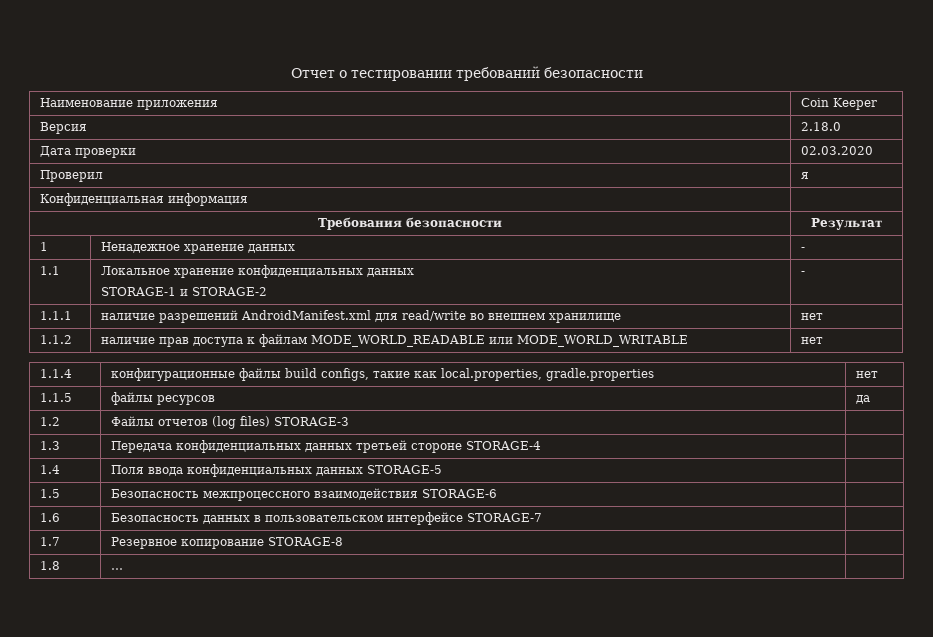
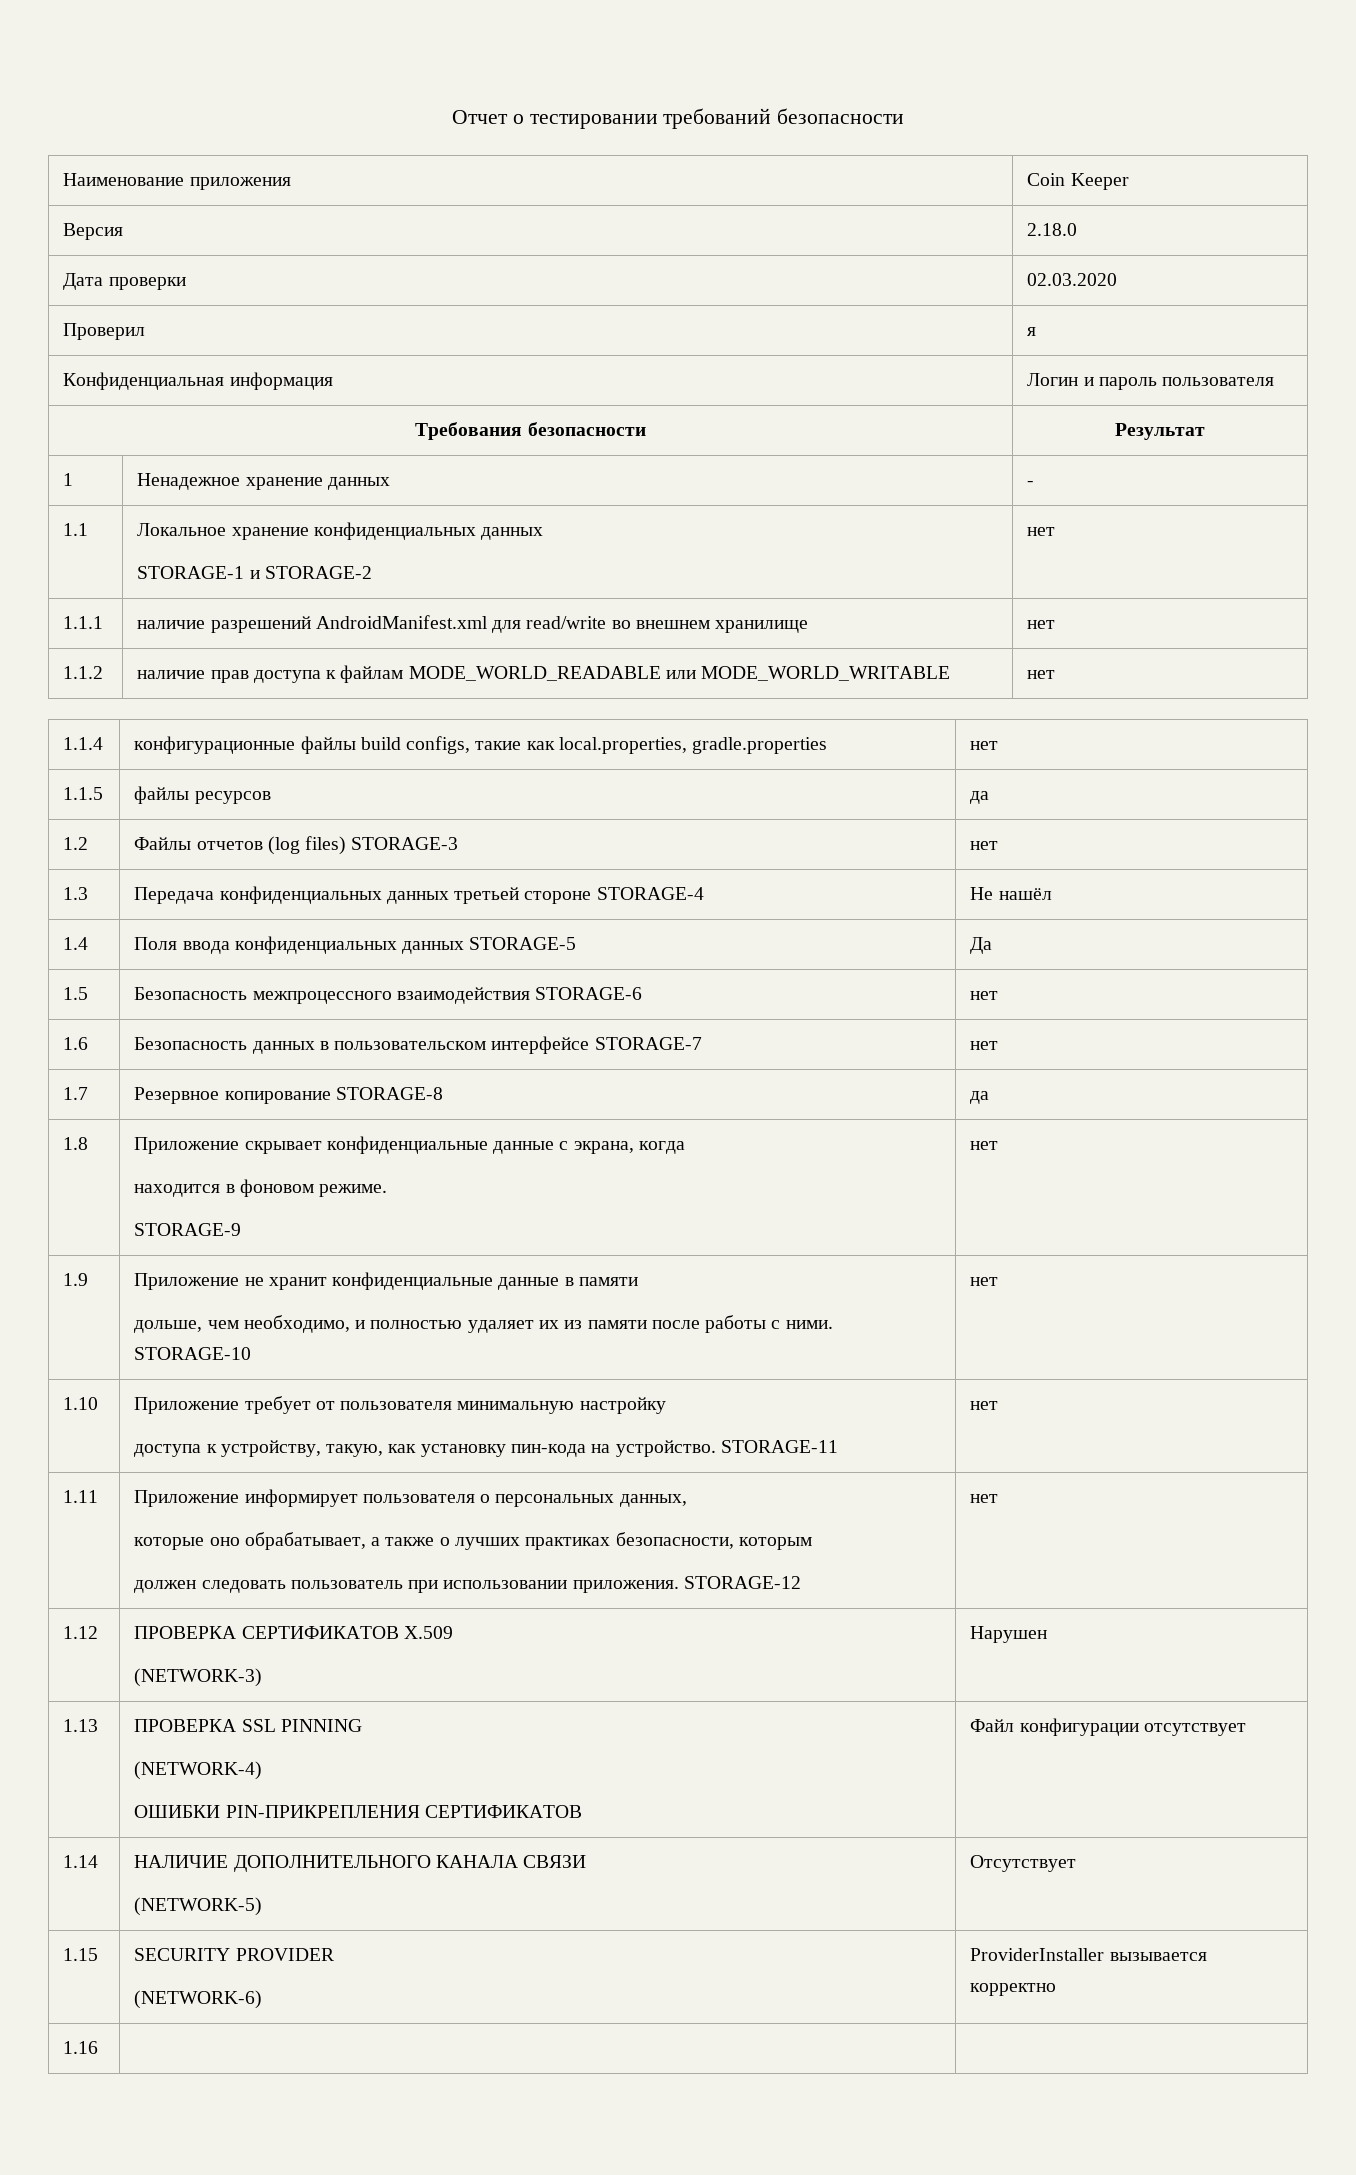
- Конфиденциальная информация |
+ Конфиденциальная информация | Логин и пароль пользователя
  1.1 | Локальное хранение конфиденциальных данных
- STORAGE-1 и STORAGE-2 | -
+ STORAGE-1 и STORAGE-2 | нет
- 1.2 | Файлы отчетов (log files) STORAGE-3 |
+ 1.2 | Файлы отчетов (log files) STORAGE-3 | нет
- 1.3 | Передача конфиденциальных данных третьей стороне STORAGE-4 |
+ 1.3 | Передача конфиденциальных данных третьей стороне STORAGE-4 | Не нашёл
- 1.4 | Поля ввода конфиденциальных данных STORAGE-5 |
+ 1.4 | Поля ввода конфиденциальных данных STORAGE-5 | Да
- 1.5 | Безопасность межпроцессного взаимодействия STORAGE-6 |
+ 1.5 | Безопасность межпроцессного взаимодействия STORAGE-6 | нет
- 1.6 | Безопасность данных в пользовательском интерфейсе STORAGE-7 |
+ 1.6 | Безопасность данных в пользовательском интерфейсе STORAGE-7 | нет
- 1.7 | Резервное копирование STORAGE-8 |
+ 1.7 | Резервное копирование STORAGE-8 | да
- 1.8 | … |
+ 1.8 | Приложение скрывает конфиденциальные данные с экрана, когда
+ находится в фоновом режиме.
+ STORAGE-9 | нет
+ 1.9 | Приложение не хранит конфиденциальные данные в памяти
+ дольше, чем необходимо, и полностью удаляет их из памяти после работы с ними. STORAGE-10 | нет
+ 1.10 | Приложение требует от пользователя минимальную настройку
+ доступа к устройству, такую, как установку пин-кода на устройство. STORAGE-11 | нет
+ 1.11 | Приложение информирует пользователя о персональных данных,
+ которые оно обрабатывает, а также о лучших практиках безопасности, которым
+ должен следовать пользователь при использовании приложения. STORAGE-12 | нет
+ 1.12 | ПРОВЕРКА СЕРТИФИКАТОВ X.509
+ (NETWORK-3) | Нарушен
+ 1.13 | ПРОВЕРКА SSL PINNING
+ (NETWORK-4)
+ ОШИБКИ PIN-ПРИКРЕПЛЕНИЯ СЕРТИФИКАТОВ | Файл конфигурации отсутствует
+ 1.14 | НАЛИЧИЕ ДОПОЛНИТЕЛЬНОГО КАНАЛА СВЯЗИ
+ (NETWORK-5) | Отсутствует
+ 1.15 | SECURITY PROVIDER
+ (NETWORK-6) | ProviderInstaller вызывается корректно
+ 1.16 | |

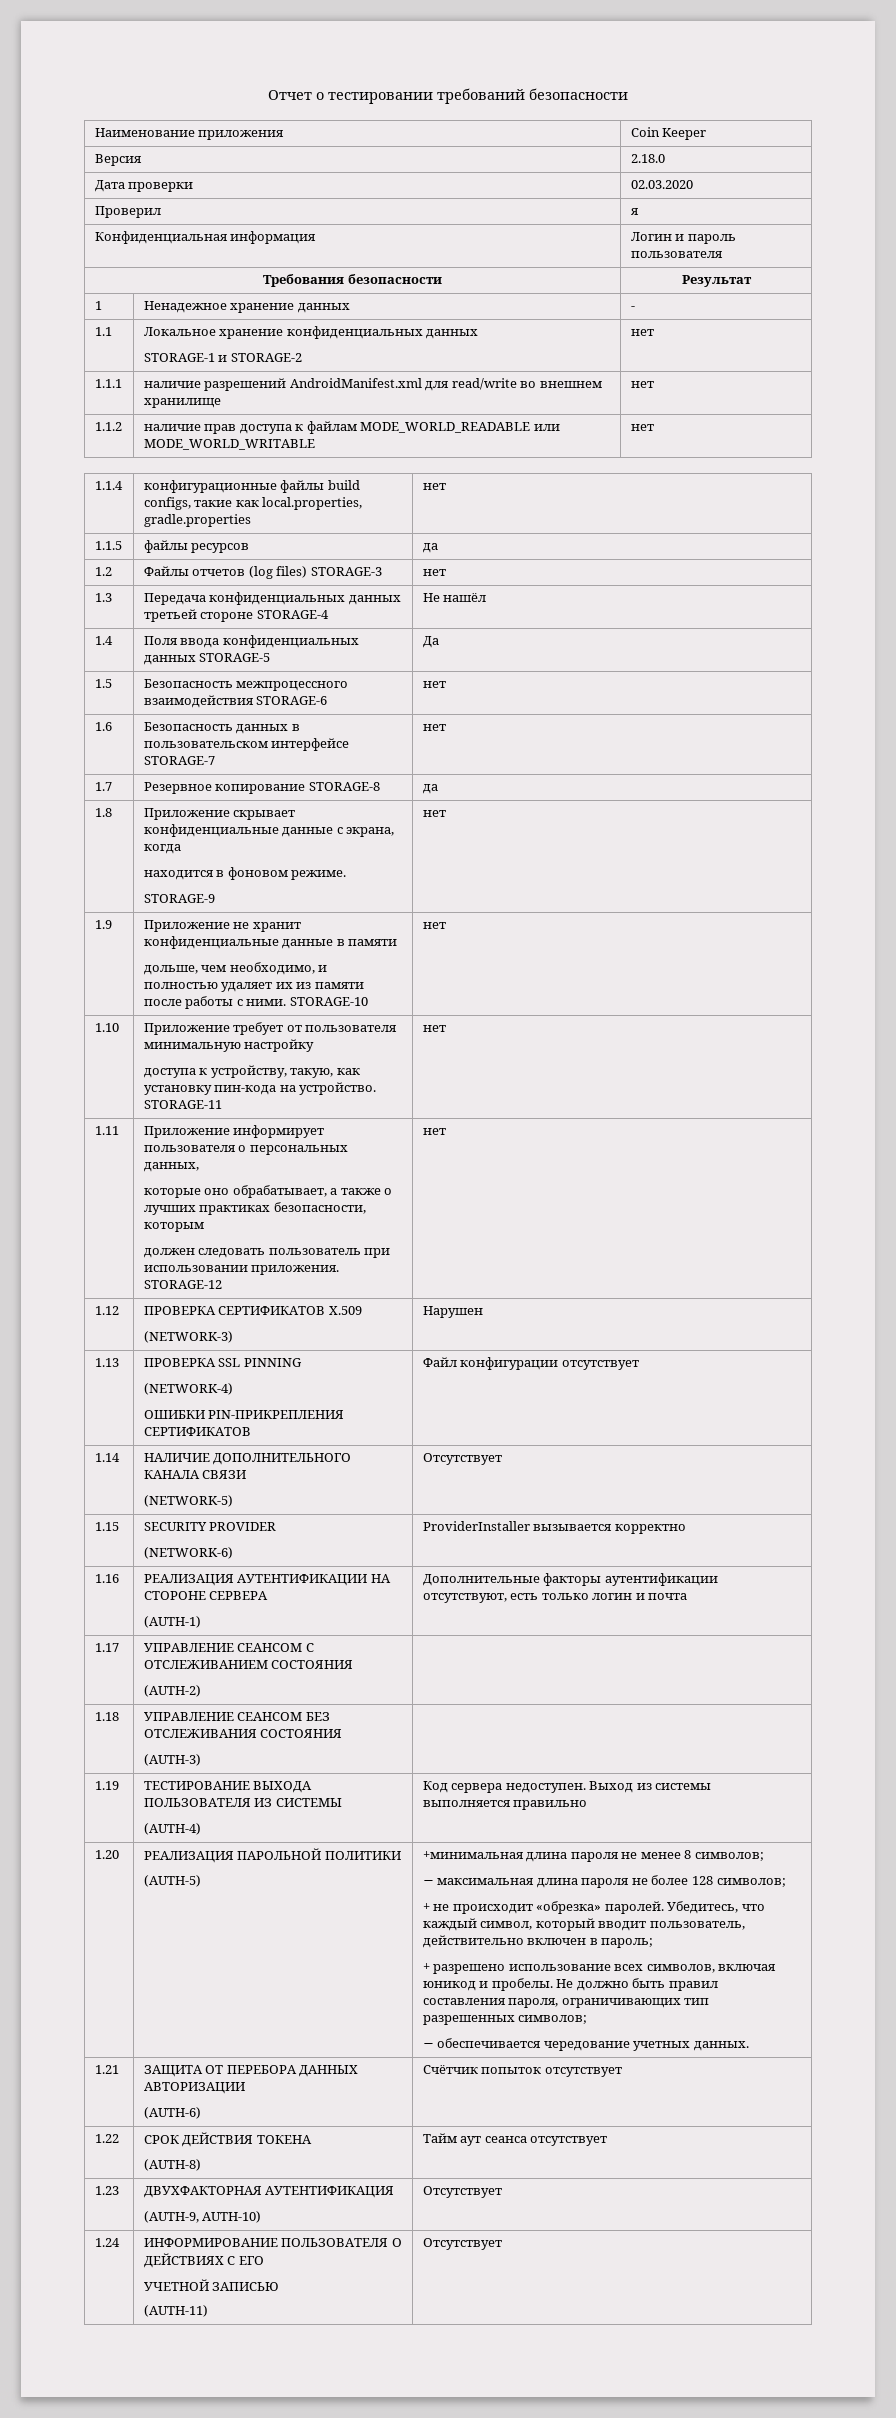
- 1.16 | |
+ 1.16 | РЕАЛИЗАЦИЯ АУТЕНТИФИКАЦИИ НА СТОРОНЕ СЕРВЕРА
+ (AUTH-1) | Дополнительные факторы аутентификации отсутствуют, есть только логин и почта
+ 1.17 | УПРАВЛЕНИЕ СЕАНСОМ С ОТСЛЕЖИВАНИЕМ СОСТОЯНИЯ
+ (AUTH-2) |
+ 1.18 | УПРАВЛЕНИЕ СЕАНСОМ БЕЗ ОТСЛЕЖИВАНИЯ СОСТОЯНИЯ
+ (AUTH-3) |
+ 1.19 | ТЕСТИРОВАНИЕ ВЫХОДА ПОЛЬЗОВАТЕЛЯ ИЗ СИСТЕМЫ
+ (AUTH-4) | Код сервера недоступен. Выход из системы выполняется правильно
+ 1.20 | РЕАЛИЗАЦИЯ ПАРОЛЬНОЙ ПОЛИТИКИ
+ (AUTH-5) | +минимальная длина пароля не менее 8 символов;
+ − максимальная длина пароля не более 128 символов;
+ + не происходит «обрезка» паролей. Убедитесь, что каждый символ, который вводит пользователь, действительно включен в пароль;
+ + разрешено использование всех символов, включая юникод и пробелы. Не должно быть правил составления пароля, ограничивающих тип разрешенных символов;
+ − обеспечивается чередование учетных данных.
+ 1.21 | ЗАЩИТА ОТ ПЕРЕБОРА ДАННЫХ АВТОРИЗАЦИИ
+ (AUTH-6) | Счётчик попыток отсутствует
+ 1.22 | СРОК ДЕЙСТВИЯ ТОКЕНА
+ (AUTH-8) | Тайм аут сеанса отсутствует
+ 1.23 | ДВУХФАКТОРНАЯ АУТЕНТИФИКАЦИЯ
+ (AUTH-9, AUTH-10) | Отсутствует
+ 1.24 | ИНФОРМИРОВАНИЕ ПОЛЬЗОВАТЕЛЯ О ДЕЙСТВИЯХ С ЕГО
+ УЧЕТНОЙ ЗАПИСЬЮ
+ (AUTH-11) | Отсутствует

